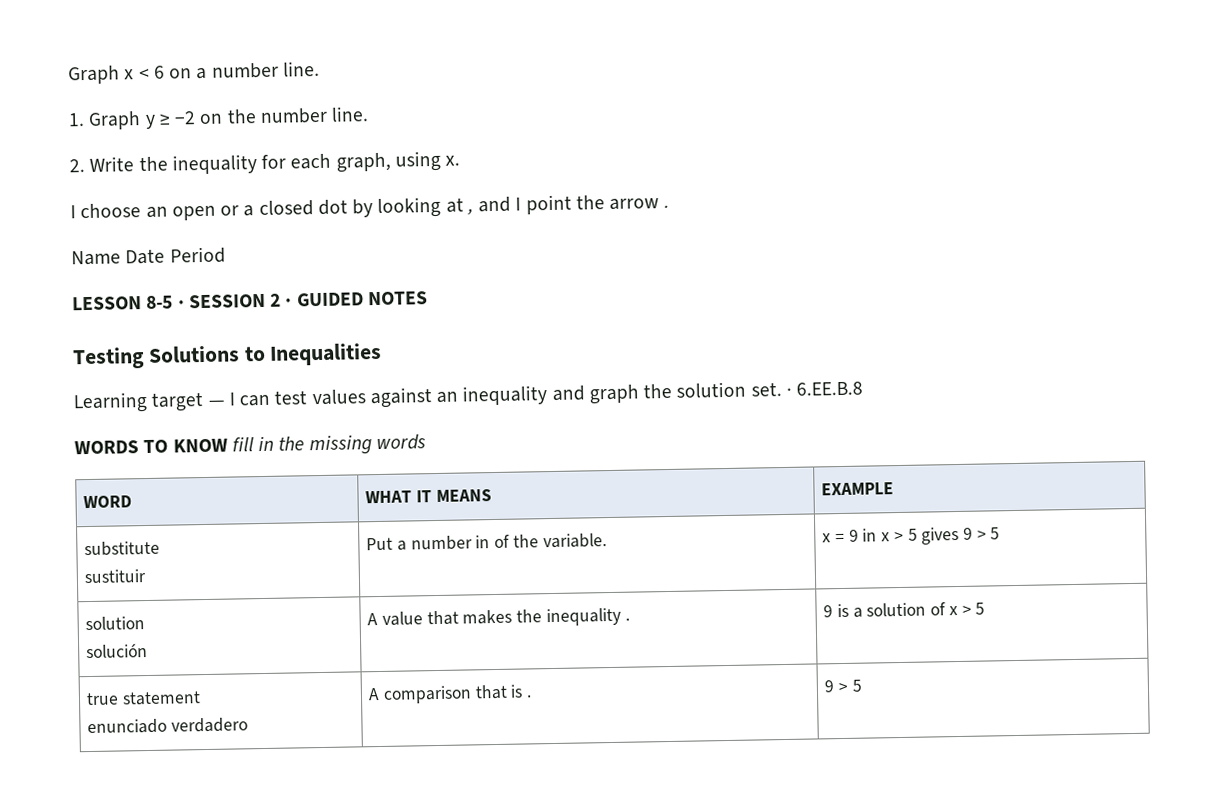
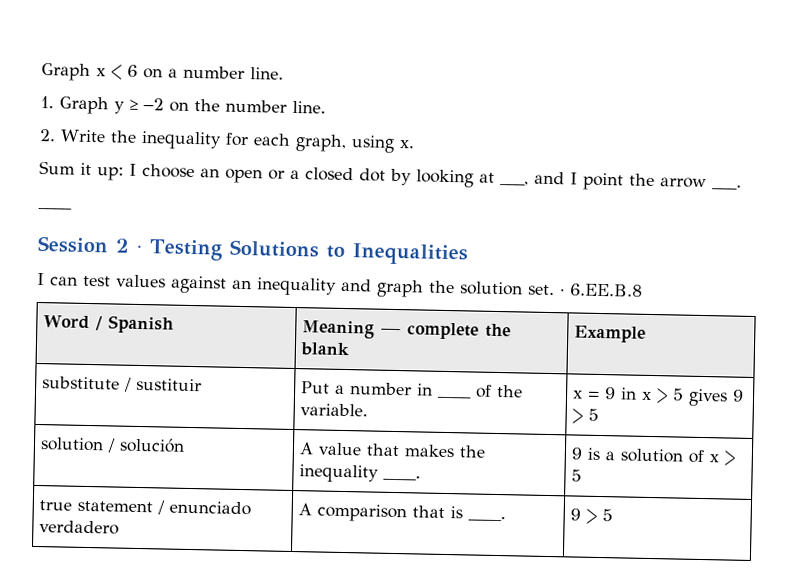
- I choose an open or a closed dot by looking at , and I point the arrow .
- Name Date Period
- LESSON 8-5 · SESSION 2 · GUIDED NOTES
- Testing Solutions to Inequalities
+ Sum it up: I choose an open or a closed dot by looking at ___, and I point the arrow ___.
+ ____
+ Session 2 · Testing Solutions to Inequalities
- Learning target — I can test values against an inequality and graph the solution set.
+ I can test values against an inequality and graph the solution set.
- WORDS TO KNOW fill in the missing words
- WORD | WHAT IT MEANS | EXAMPLE
+ Word / Spanish | Meaning — complete the blank | Example
- substitute
- sustituir | Put a number in of the variable. | x = 9 in x > 5 gives 9 > 5
- solution
- solución | A value that makes the inequality . | 9 is a solution of x > 5
+ substitute / sustituir | Put a number in ____ of the variable. | x = 9 in x > 5 gives 9 > 5
+ solution / solución | A value that makes the inequality ____. | 9 is a solution of x > 5
- true statement
- enunciado verdadero | A comparison that is . | 9 > 5
+ true statement / enunciado verdadero | A comparison that is ____. | 9 > 5

